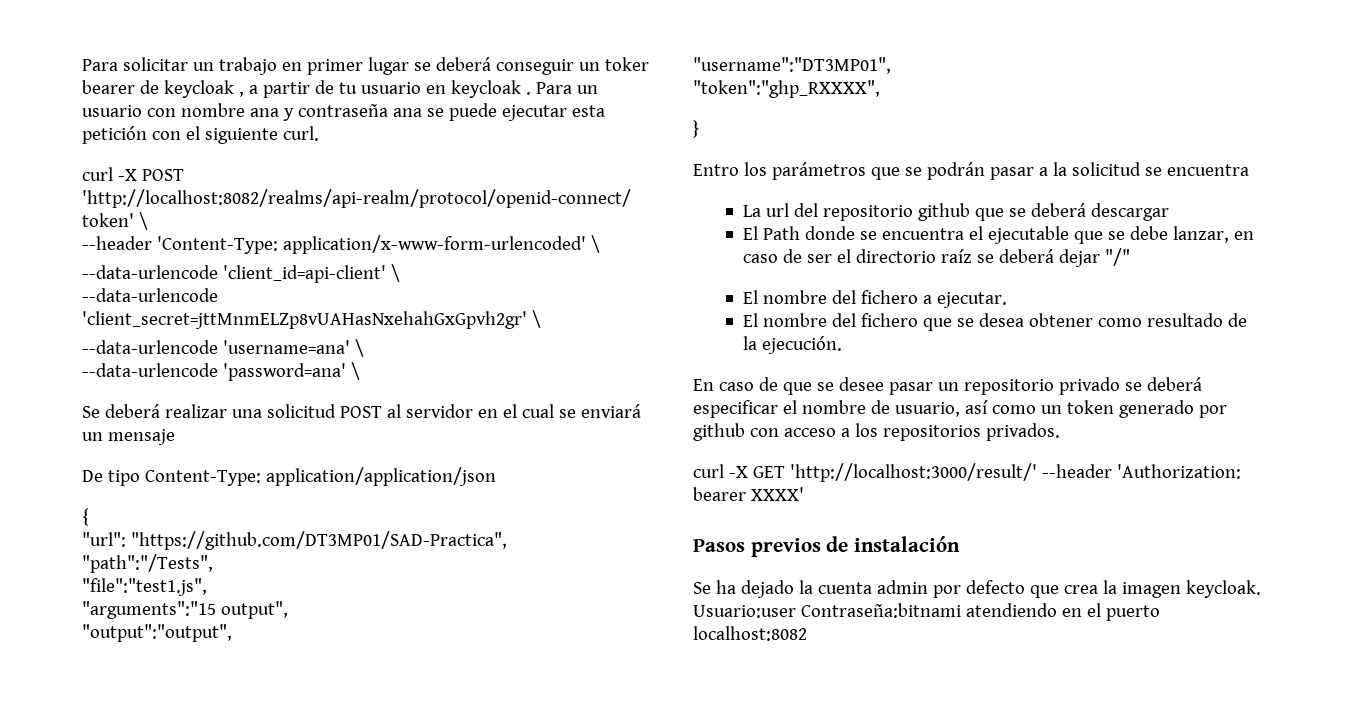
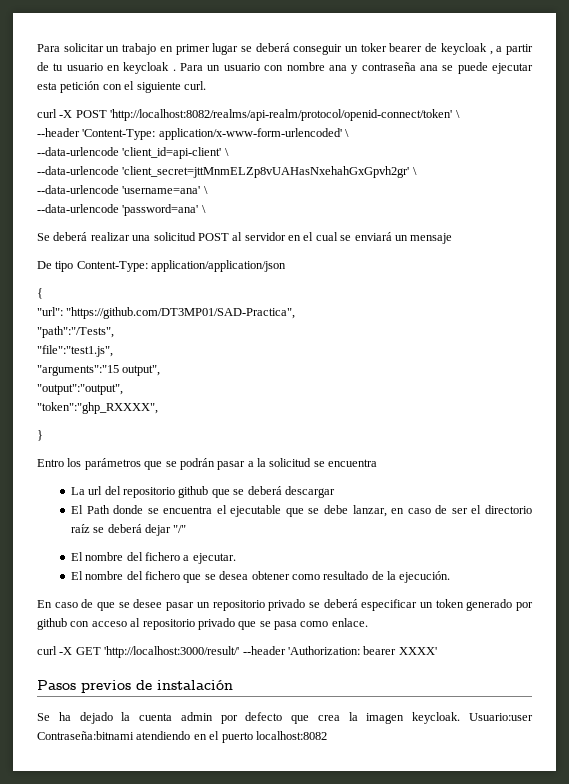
- "username":"DT3MP01",
- En caso de que se desee pasar un repositorio privado se deberá especificar el nombre de usuario, así como un token generado por github con acceso a los repositorios privados.
+ En caso de que se desee pasar un repositorio privado se deberá especificar un token generado por github con acceso al repositorio privado que se pasa como enlace.

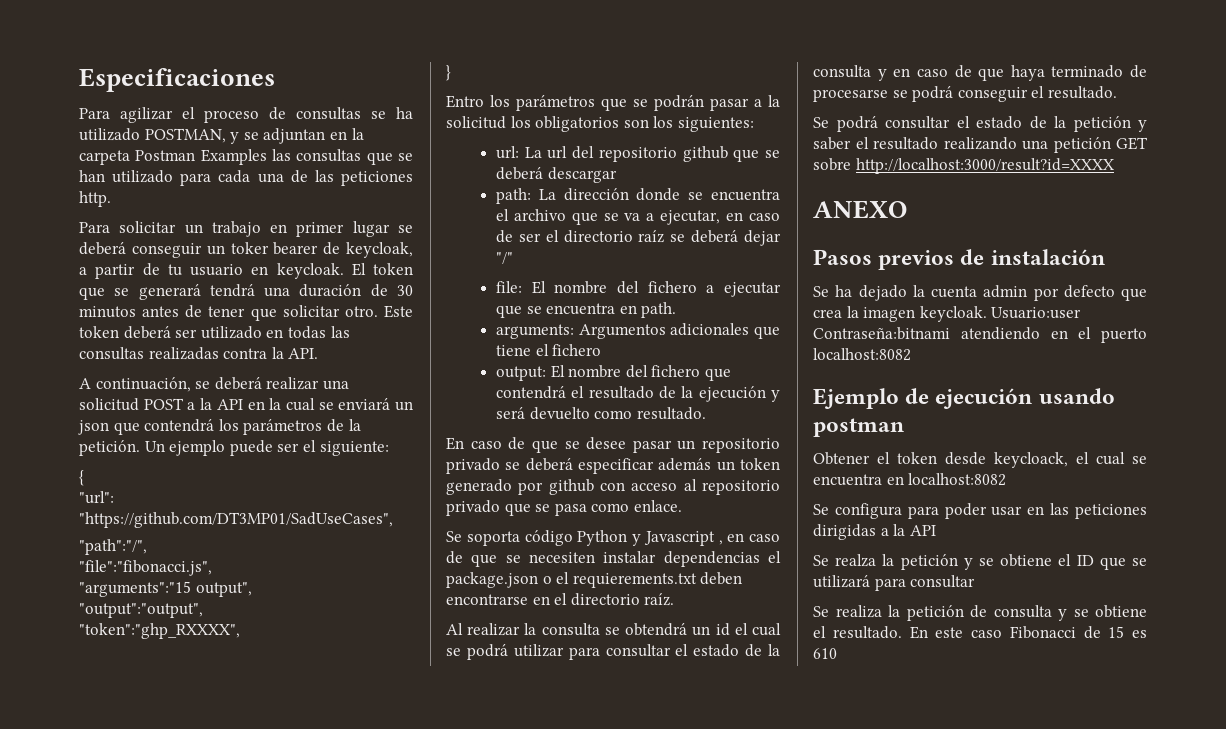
+ Especificaciones
+ Para agilizar el proceso de consultas se ha utilizado POSTMAN, y se adjuntan en la carpeta Postman Examples las consultas que se han utilizado para cada una de las peticiones http.
- Para solicitar un trabajo en primer lugar se deberá conseguir un toker bearer de keycloak , a partir de tu usuario en keycloak . Para un usuario con nombre ana y contraseña ana se puede ejecutar esta petición con el siguiente curl.
- curl -X POST 'http://localhost:8082/realms/api-realm/protocol/openid-connect/token' \
- --header 'Content-Type: application/x-www-form-urlencoded' \
- --data-urlencode 'client_id=api-client' \
- --data-urlencode 'client_secret=jttMnmELZp8vUAHasNxehahGxGpvh2gr' \
- --data-urlencode 'username=ana' \
- --data-urlencode 'password=ana' \
- Se deberá realizar una solicitud POST al servidor en el cual se enviará un mensaje
- De tipo Content-Type: application/application/json
+ Para solicitar un trabajo en primer lugar se deberá conseguir un toker bearer de keycloak, a partir de tu usuario en keycloak. El token que se generará tendrá una duración de 30 minutos antes de tener que solicitar otro. Este token deberá ser utilizado en todas las consultas realizadas contra la API.
+ A continuación, se deberá realizar una solicitud POST a la API en la cual se enviará un json que contendrá los parámetros de la petición. Un ejemplo puede ser el siguiente:
- "url": "https://github.com/DT3MP01/SAD-Practica",
- "path":"/Tests",
- "file":"test1.js",
+ "url": "https://github.com/DT3MP01/SadUseCases",
+ "path":"/",
+ "file":"fibonacci.js",
- Entro los parámetros que se podrán pasar a la solicitud se encuentra
- La url del repositorio github que se deberá descargar
+ Entro los parámetros que se podrán pasar a la solicitud los obligatorios son los siguientes:
+ url: La url del repositorio github que se deberá descargar
- El Path donde se encuentra el ejecutable que se debe lanzar, en caso de ser el directorio raíz se deberá dejar "/"
+ path: La dirección donde se encuentra el archivo que se va a ejecutar, en caso de ser el directorio raíz se deberá dejar "/"
- El nombre del fichero a ejecutar.
- El nombre del fichero que se desea obtener como resultado de la ejecución.
+ file: El nombre del fichero a ejecutar que se encuentra en path.
+ arguments: Argumentos adicionales que tiene el fichero
+ output: El nombre del fichero que contendrá el resultado de la ejecución y será devuelto como resultado.
- En caso de que se desee pasar un repositorio privado se deberá especificar un token generado por github con acceso al repositorio privado que se pasa como enlace.
+ En caso de que se desee pasar un repositorio privado se deberá especificar además un token generado por github con acceso al repositorio privado que se pasa como enlace.
- curl -X GET 'http://localhost:3000/result/' --header 'Authorization: bearer XXXX'
+ Se soporta código Python y Javascript , en caso de que se necesiten instalar dependencias el package.json o el requierements.txt deben encontrarse en el directorio raíz.
+ Al realizar la consulta se obtendrá un id el cual se podrá utilizar para consultar el estado de la consulta y en caso de que haya terminado de procesarse se podrá conseguir el resultado.
+ Se podrá consultar el estado de la petición y saber el resultado realizando una petición GET sobre http://localhost:3000/result?id=XXXX
+ ANEXO
+ Ejemplo de ejecución usando postman
+ Obtener el token desde keycloack, el cual se encuentra en localhost:8082
+ Se configura para poder usar en las peticiones dirigidas a la API
+ Se realza la petición y se obtiene el ID que se utilizará para consultar
+ Se realiza la petición de consulta y se obtiene el resultado. En este caso Fibonacci de 15 es 610

